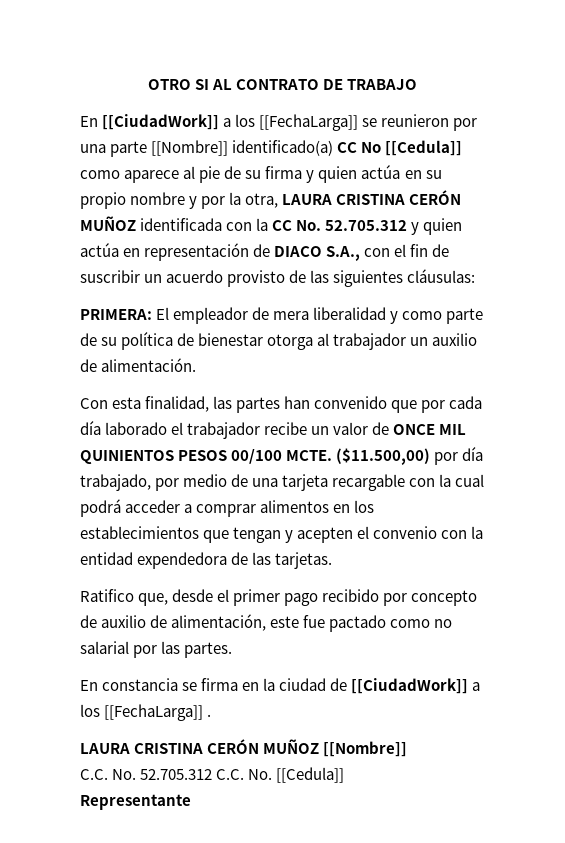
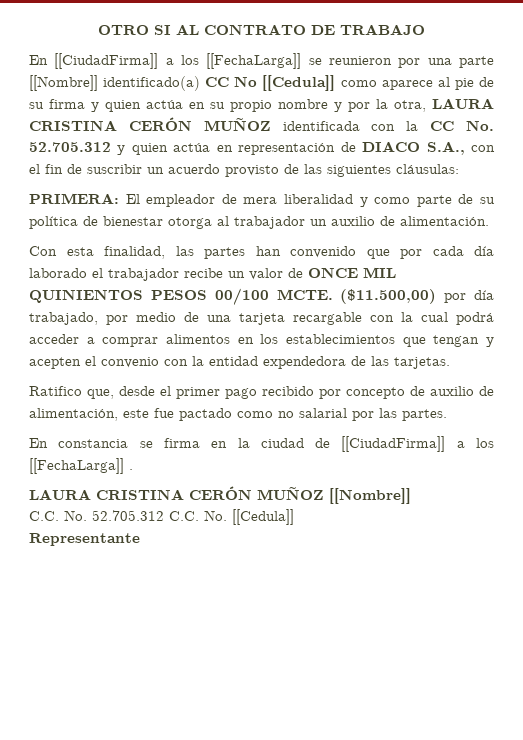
- En [[CiudadWork]] a los [[FechaLarga]] se reunieron por una parte [[Nombre]] identificado(a) CC No [[Cedula]] como aparece al pie de su firma y quien actúa en su propio nombre y por la otra, LAURA CRISTINA CERÓN MUÑOZ identificada con la CC No. 52.705.312 y quien actúa en representación de DIACO S.A., con el fin de suscribir un acuerdo provisto de las siguientes cláusulas:
+ En [[CiudadFirma]] a los [[FechaLarga]] se reunieron por una parte [[Nombre]] identificado(a) CC No [[Cedula]] como aparece al pie de su firma y quien actúa en su propio nombre y por la otra, LAURA CRISTINA CERÓN MUÑOZ identificada con la CC No. 52.705.312 y quien actúa en representación de DIACO S.A., con el fin de suscribir un acuerdo provisto de las siguientes cláusulas:
- En constancia se firma en la ciudad de [[CiudadWork]] a los [[FechaLarga]] .
+ En constancia se firma en la ciudad de [[CiudadFirma]] a los [[FechaLarga]] .

